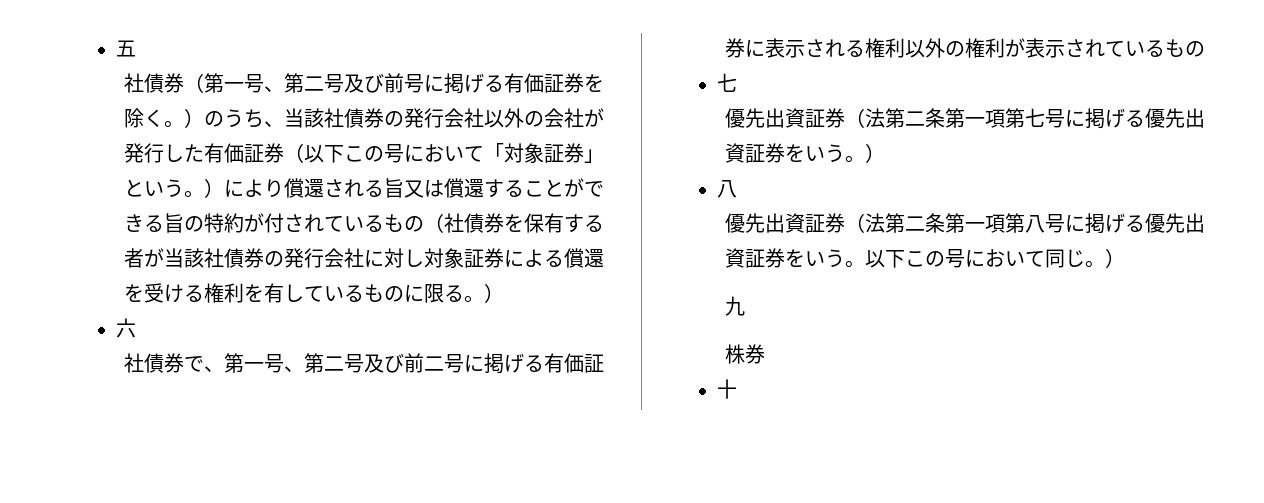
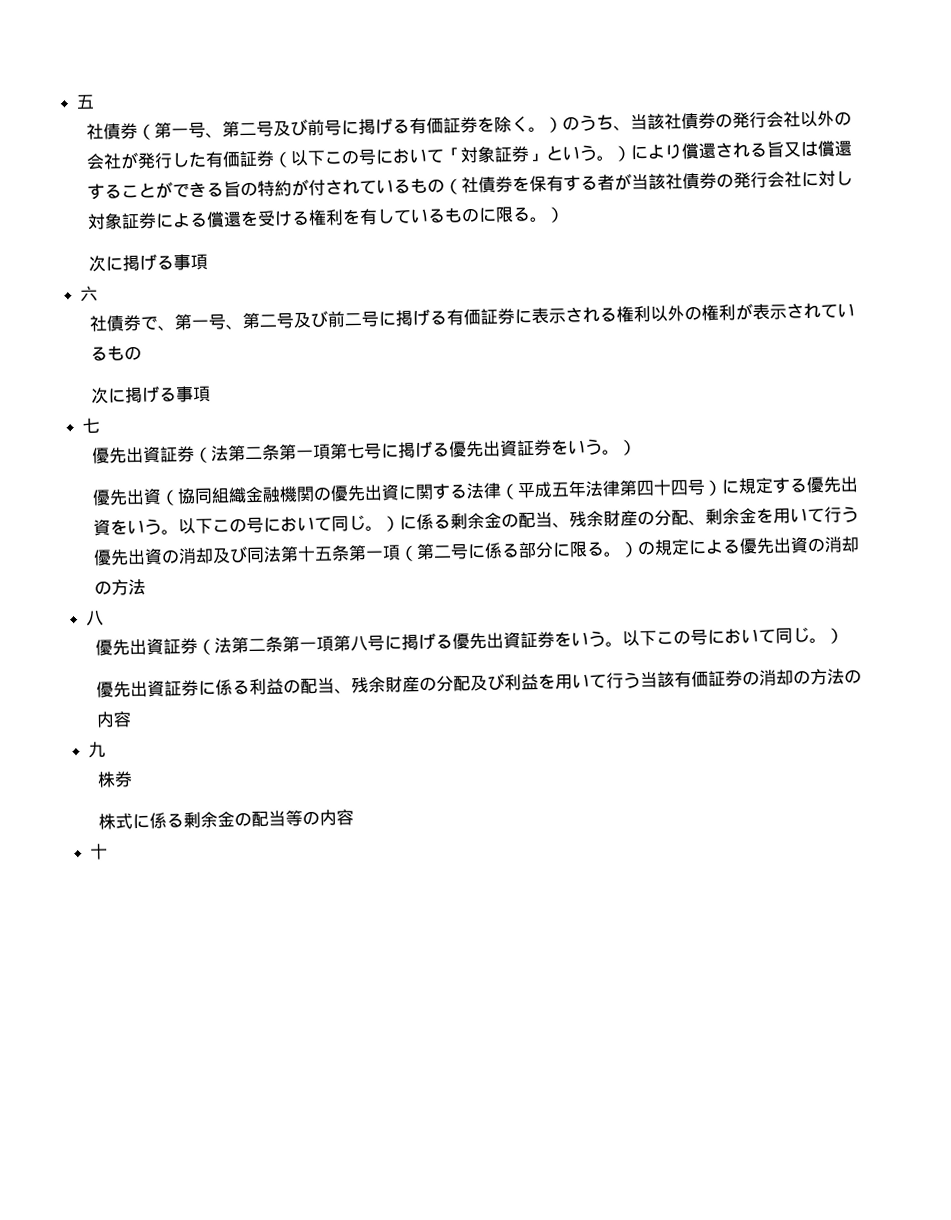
  社債券（第一号、第二号及び前号に掲げる有価証券を除く。）のうち、当該社債券の発行会社以外の会社が発行した有価証券（以下この号において「対象証券」という。）により償還される旨又は償還することができる旨の特約が付されているもの（社債券を保有する者が当該社債券の発行会社に対し対象証券による償還を受ける権利を有しているものに限る。）
+ 次に掲げる事項
  社債券で、第一号、第二号及び前二号に掲げる有価証券に表示される権利以外の権利が表示されているもの
+ 次に掲げる事項
+ 優先出資（協同組織金融機関の優先出資に関する法律（平成五年法律第四十四号）に規定する優先出資をいう。以下この号において同じ。）に係る剰余金の配当、残余財産の分配、剰余金を用いて行う優先出資の消却及び同法第十五条第一項（第二号に係る部分に限る。）の規定による優先出資の消却の方法
+ 優先出資証券に係る利益の配当、残余財産の分配及び利益を用いて行う当該有価証券の消却の方法の内容
  九
  株券
+ 株式に係る剰余金の配当等の内容

